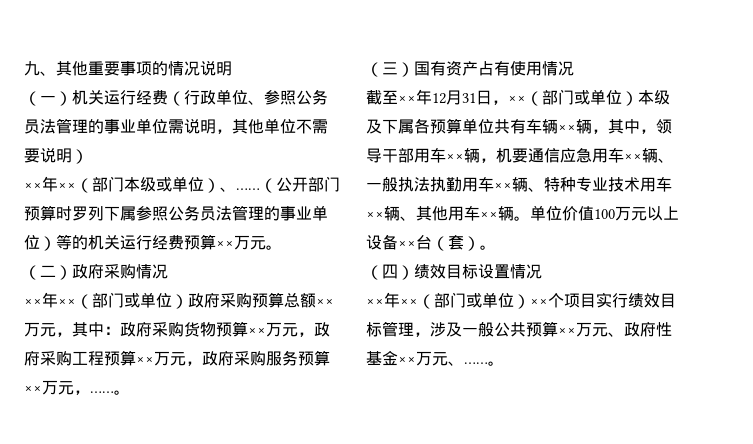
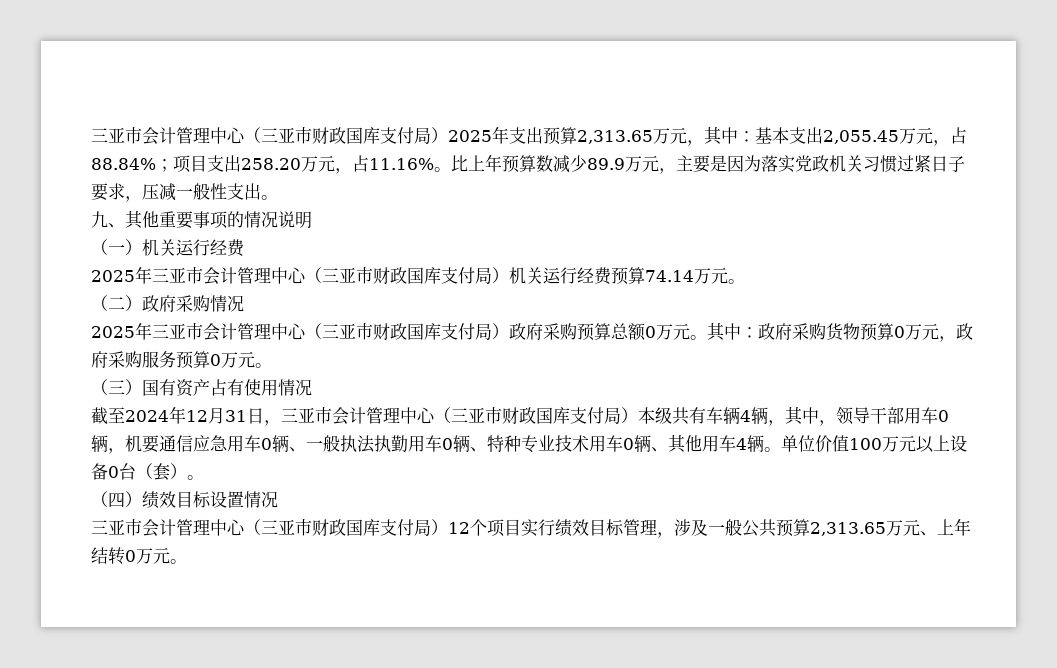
+ 三亚市会计管理中心（三亚市财政国库支付局）2025年支出预算2,313.65万元，其中：基本支出2,055.45万元，占88.84%；项目支出258.20万元，占11.16%。比上年预算数减少89.9万元，主要是因为落实党政机关习惯过紧日子要求，压减一般性支出。
- （一）机关运行经费（行政单位、参照公务员法管理的事业单位需说明，其他单位不需要说明）
- ××年××（部门本级或单位）、……（公开部门预算时罗列下属参照公务员法管理的事业单位）等的机关运行经费预算××万元。
+ （一）机关运行经费
+ 2025年三亚市会计管理中心（三亚市财政国库支付局）机关运行经费预算74.14万元。
- ××年××（部门或单位）政府采购预算总额××万元，其中：政府采购货物预算××万元，政府采购工程预算××万元，政府采购服务预算××万元，……。
+ 2025年三亚市会计管理中心（三亚市财政国库支付局）政府采购预算总额0万元。其中：政府采购货物预算0万元，政府采购服务预算0万元。
- 截至××年12月31日，××（部门或单位）本级及下属各预算单位共有车辆××辆，其中，领导干部用车××辆，机要通信应急用车××辆、一般执法执勤用车××辆、特种专业技术用车××辆、其他用车××辆。
+ 截至2024年12月31日，三亚市会计管理中心（三亚市财政国库支付局）本级共有车辆4辆，其中，领导干部用车0辆，机要通信应急用车0辆、一般执法执勤用车0辆、特种专业技术用车0辆、其他用车4辆。
- 单位价值100万元以上设备××台（套）。
+ 单位价值100万元以上设备0台（套）。
- ××年××（部门或单位）××个项目实行绩效目标管理，涉及一般公共预算××万元、政府性基金××万元、……。
+ 三亚市会计管理中心（三亚市财政国库支付局）12个项目实行绩效目标管理，涉及一般公共预算2,313.65万元、上年结转0万元。

